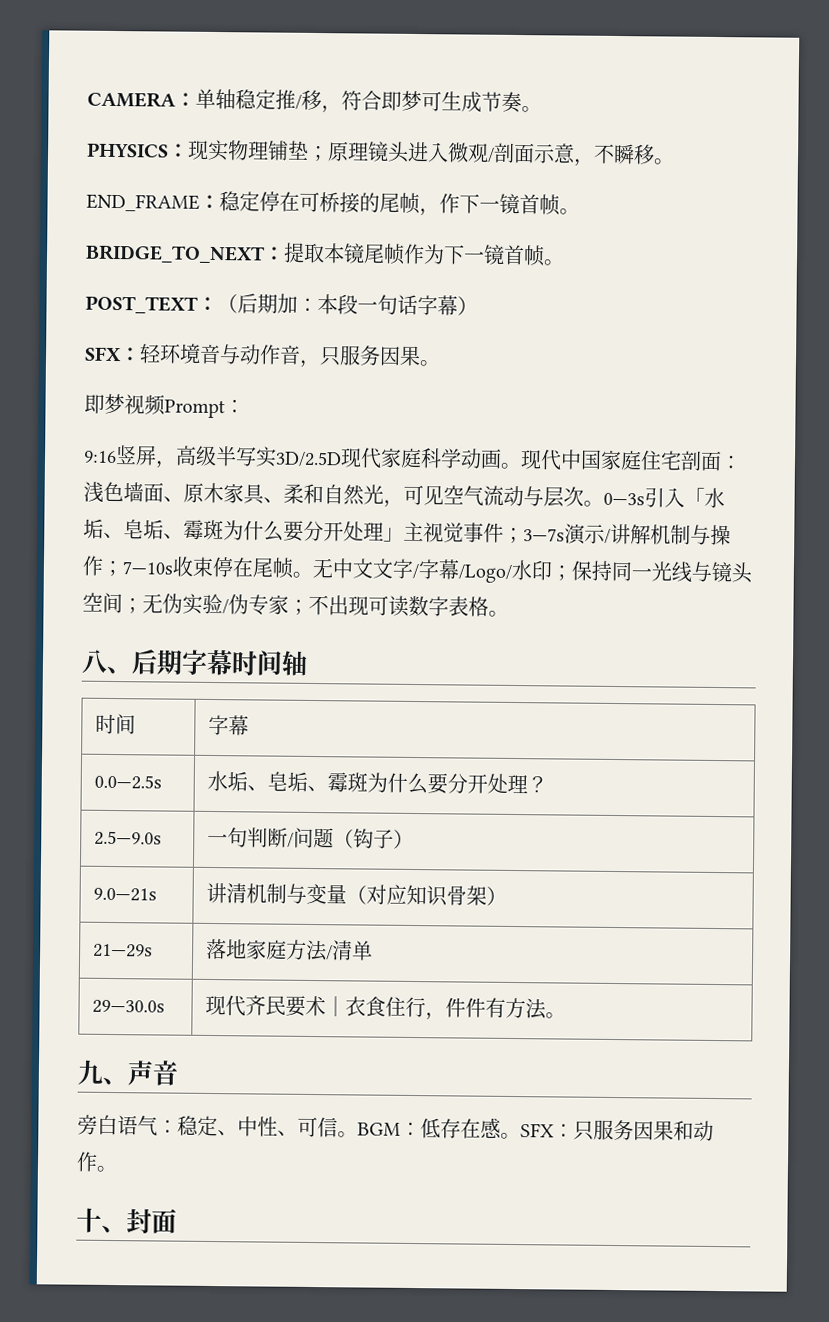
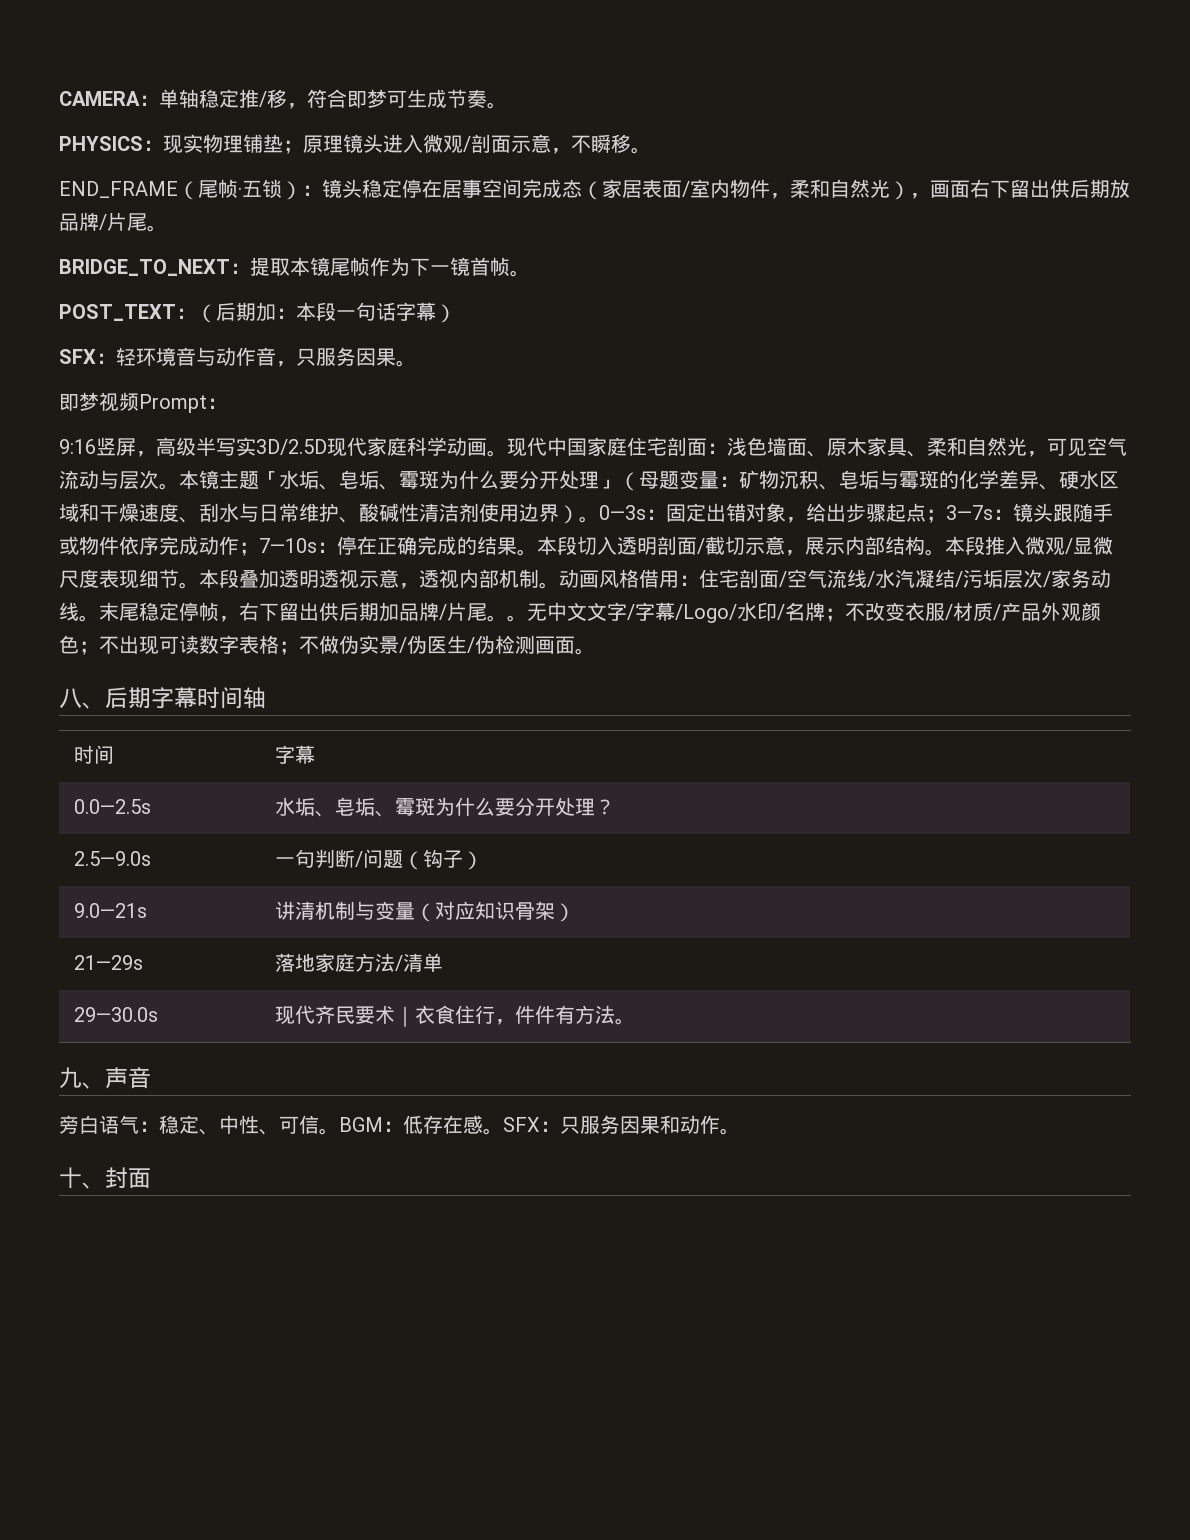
- END_FRAME：稳定停在可桥接的尾帧，作下一镜首帧。
+ END_FRAME（尾帧·五锁）：镜头稳定停在居事空间完成态（家居表面/室内物件，柔和自然光），画面右下留出供后期放品牌/片尾。
- 0—3s引入「水垢、皂垢、霉斑为什么要分开处理」主视觉事件；3—7s演示/讲解机制与操作；7—10s收束停在尾帧。
+ 本镜主题「水垢、皂垢、霉斑为什么要分开处理」（母题变量：矿物沉积、皂垢与霉斑的化学差异、硬水区域和干燥速度、刮水与日常维护、酸碱性清洁剂使用边界）。0—3s：固定出错对象，给出步骤起点；3—7s：镜头跟随手或物件依序完成动作；7—10s：停在正确完成的结果。本段切入透明剖面/截切示意，展示内部结构。本段推入微观/显微尺度表现细节。本段叠加透明透视示意，透视内部机制。动画风格借用：住宅剖面/空气流线/水汽凝结/污垢层次/家务动线。末尾稳定停帧，右下留出供后期加品牌/片尾。。
- 无中文文字/字幕/Logo/水印；保持同一光线与镜头空间；无伪实验/伪专家；不出现可读数字表格。
+ 无中文文字/字幕/Logo/水印/名牌；不改变衣服/材质/产品外观颜色；不出现可读数字表格；不做伪实景/伪医生/伪检测画面。

